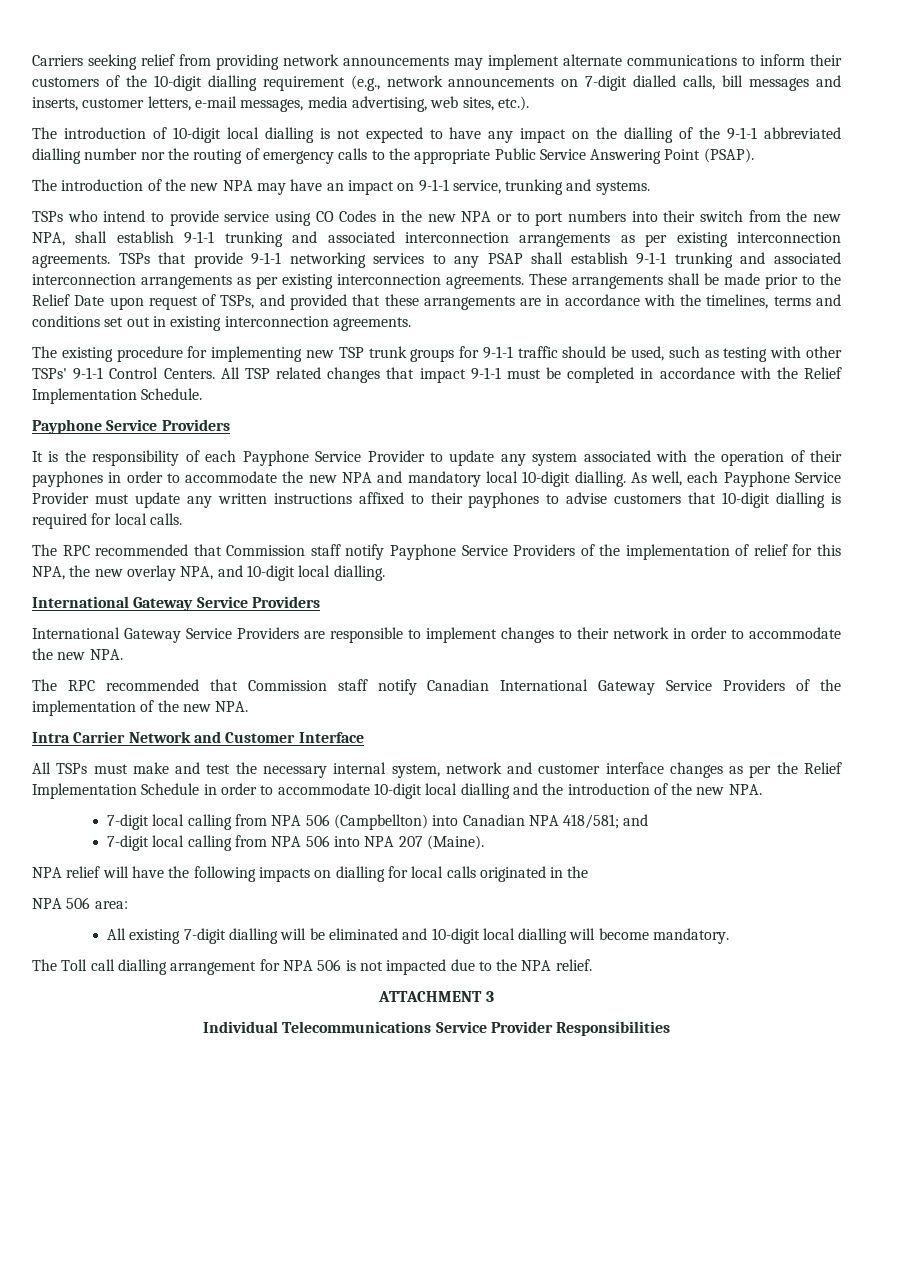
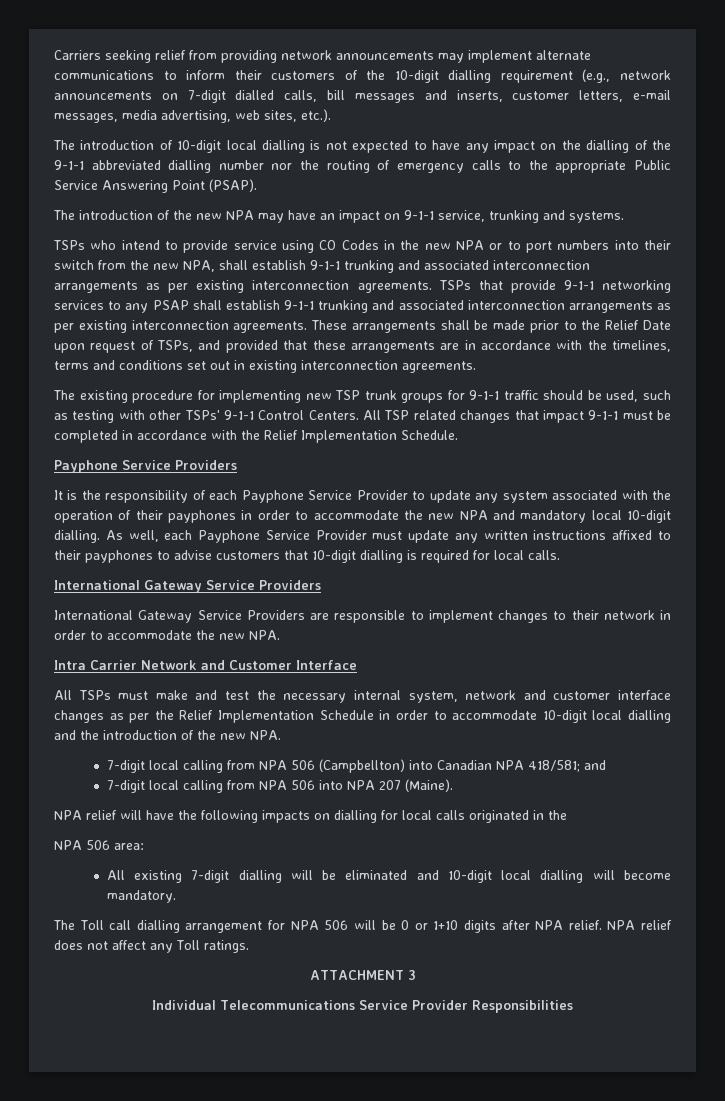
- The RPC recommended that Commission staff notify Payphone Service Providers of the implementation of relief for this NPA, the new overlay NPA, and 10-digit local dialling.
- The RPC recommended that Commission staff notify Canadian International Gateway Service Providers of the implementation of the new NPA.
- The Toll call dialling arrangement for NPA 506 is not impacted due to the NPA relief.
+ The Toll call dialling arrangement for NPA 506 will be 0 or 1+10 digits after NPA relief. NPA relief does not affect any Toll ratings.

